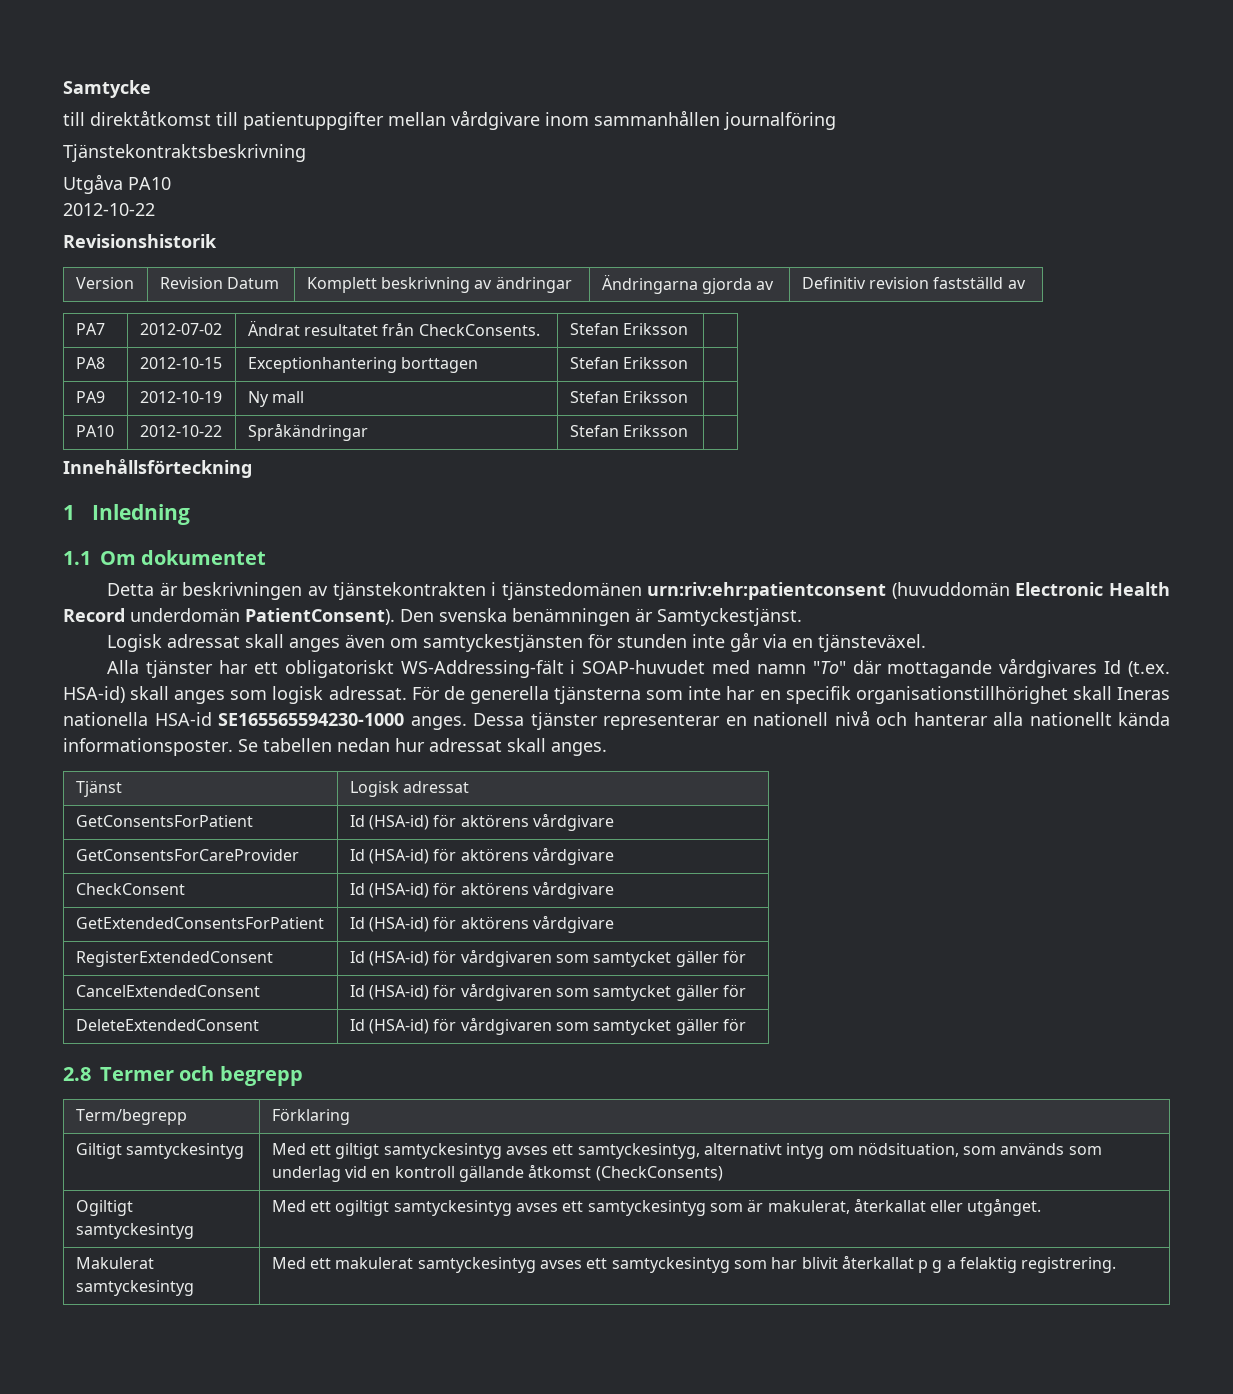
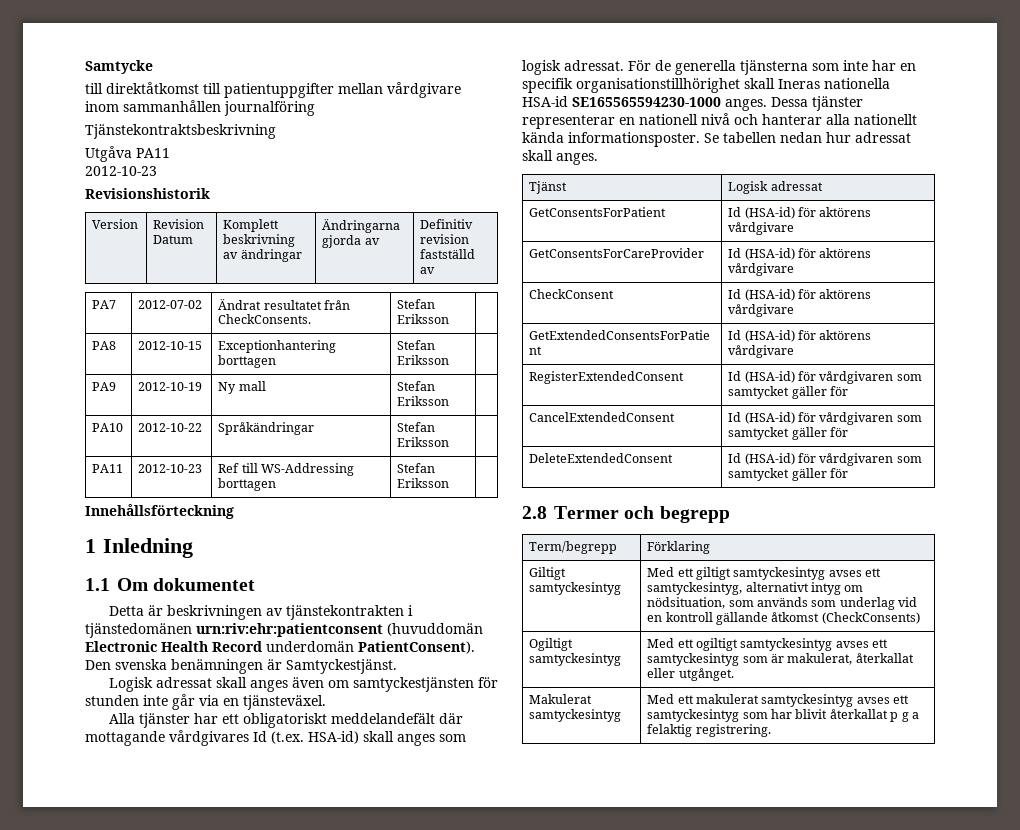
- Utgåva PA10
- 2012-10-22
+ Utgåva PA11
+ 2012-10-23
+ PA11 | 2012-10-23 | Ref till WS-Addressing borttagen | Stefan Eriksson |
- Alla tjänster har ett obligatoriskt WS-Addressing-fält i SOAP-huvudet med namn "To" där mottagande vårdgivares Id (t.ex. HSA-id) skall anges som logisk adressat.
+ Alla tjänster har ett obligatoriskt meddelandefält där mottagande vårdgivares Id (t.ex. HSA-id) skall anges som logisk adressat.

